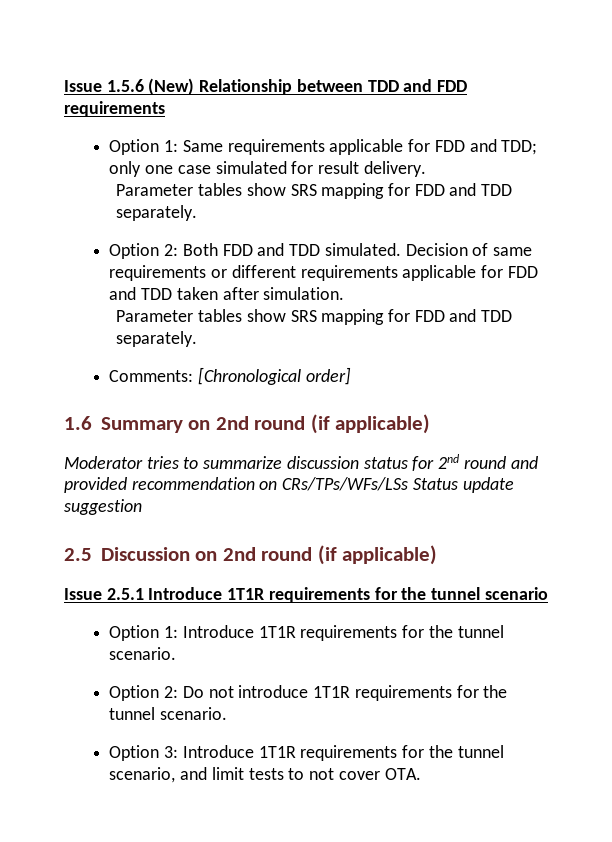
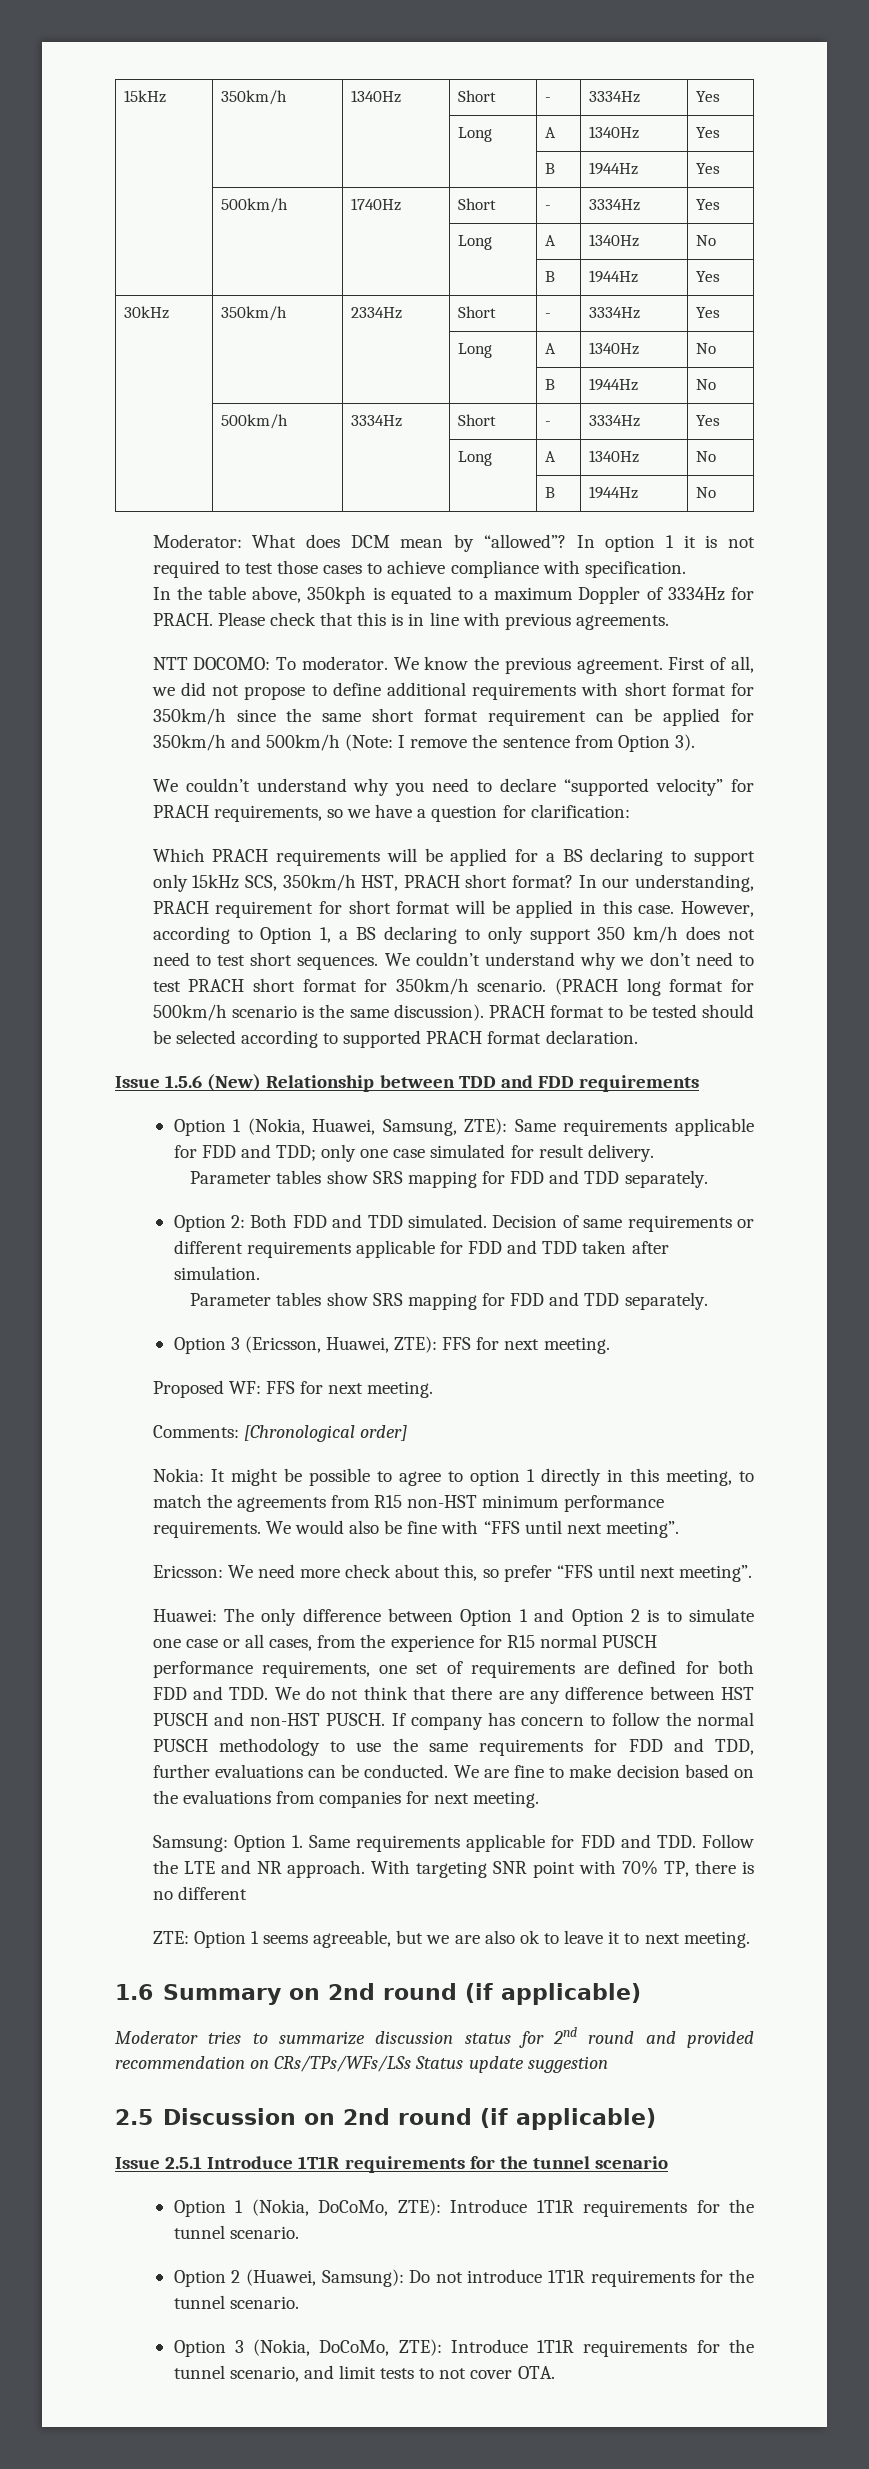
+ 15kHz | 350km/h | 1340Hz | Short | - | 3334Hz | Yes
+ | | | Long | A | 1340Hz | Yes
+ | | | | B | 1944Hz | Yes
+ | 500km/h | 1740Hz | Short | - | 3334Hz | Yes
+ | | | Long | A | 1340Hz | No
+ | | | | B | 1944Hz | Yes
+ 30kHz | 350km/h | 2334Hz | Short | - | 3334Hz | Yes
+ | | | Long | A | 1340Hz | No
+ | | | | B | 1944Hz | No
+ | 500km/h | 3334Hz | Short | - | 3334Hz | Yes
+ | | | Long | A | 1340Hz | No
+ | | | | B | 1944Hz | No
+ Moderator: What does DCM mean by “allowed”? In option 1 it is not required to test those cases to achieve compliance with specification.
+ In the table above, 350kph is equated to a maximum Doppler of 3334Hz for PRACH. Please check that this is in line with previous agreements.
+ NTT DOCOMO: To moderator. We know the previous agreement. First of all, we did not propose to define additional requirements with short format for 350km/h since the same short format requirement can be applied for 350km/h and 500km/h (Note: I remove the sentence from Option 3).
+ We couldn’t understand why you need to declare “supported velocity” for PRACH requirements, so we have a question for clarification:
+ Which PRACH requirements will be applied for a BS declaring to support only 15kHz SCS, 350km/h HST, PRACH short format? In our understanding, PRACH requirement for short format will be applied in this case. However, according to Option 1, a BS declaring to only support 350 km/h does not need to test short sequences. We couldn’t understand why we don’t need to test PRACH short format for 350km/h scenario. (PRACH long format for 500km/h scenario is the same discussion). PRACH format to be tested should be selected according to supported PRACH format declaration.
- Option 1: Same requirements applicable for FDD and TDD; only one case simulated for result delivery.
+ Option 1 (Nokia, Huawei, Samsung, ZTE): Same requirements applicable for FDD and TDD; only one case simulated for result delivery.
+ Option 3 (Ericsson, Huawei, ZTE): FFS for next meeting.
+ Proposed WF: FFS for next meeting.
  Comments: [Chronological order]
+ Nokia: It might be possible to agree to option 1 directly in this meeting, to match the agreements from R15 non-HST minimum performance requirements. We would also be fine with “FFS until next meeting”.
+ Ericsson: We need more check about this, so prefer “FFS until next meeting”.
+ Huawei: The only difference between Option 1 and Option 2 is to simulate one case or all cases, from the experience for R15 normal PUSCH performance requirements, one set of requirements are defined for both FDD and TDD. We do not think that there are any difference between HST PUSCH and non-HST PUSCH. If company has concern to follow the normal PUSCH methodology to use the same requirements for FDD and TDD, further evaluations can be conducted. We are fine to make decision based on the evaluations from companies for next meeting.
+ Samsung: Option 1. Same requirements applicable for FDD and TDD. Follow the LTE and NR approach. With targeting SNR point with 70% TP, there is no different
+ ZTE: Option 1 seems agreeable, but we are also ok to leave it to next meeting.
- Option 1: Introduce 1T1R requirements for the tunnel scenario.
+ Option 1 (Nokia, DoCoMo, ZTE): Introduce 1T1R requirements for the tunnel scenario.
- Option 2: Do not introduce 1T1R requirements for the tunnel scenario.
+ Option 2 (Huawei, Samsung): Do not introduce 1T1R requirements for the tunnel scenario.
- Option 3: Introduce 1T1R requirements for the tunnel scenario, and limit tests to not cover OTA.
+ Option 3 (Nokia, DoCoMo, ZTE): Introduce 1T1R requirements for the tunnel scenario, and limit tests to not cover OTA.

